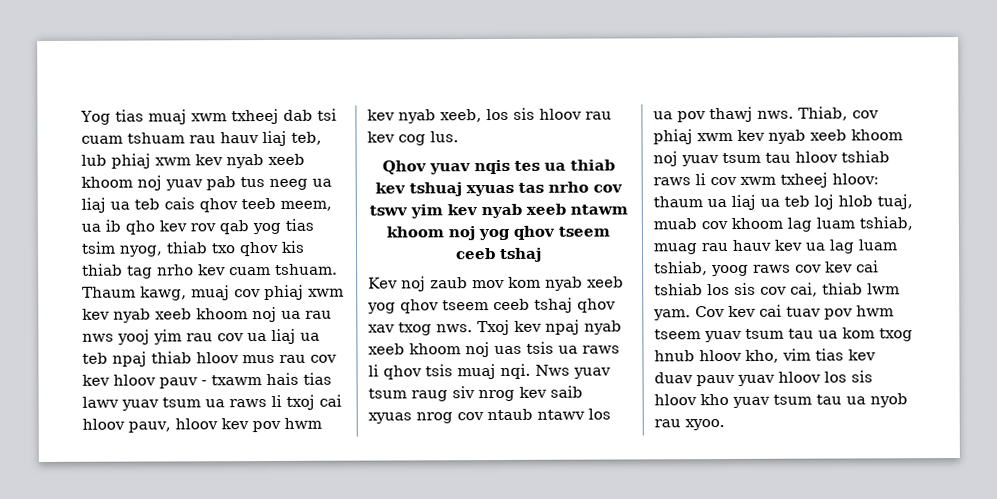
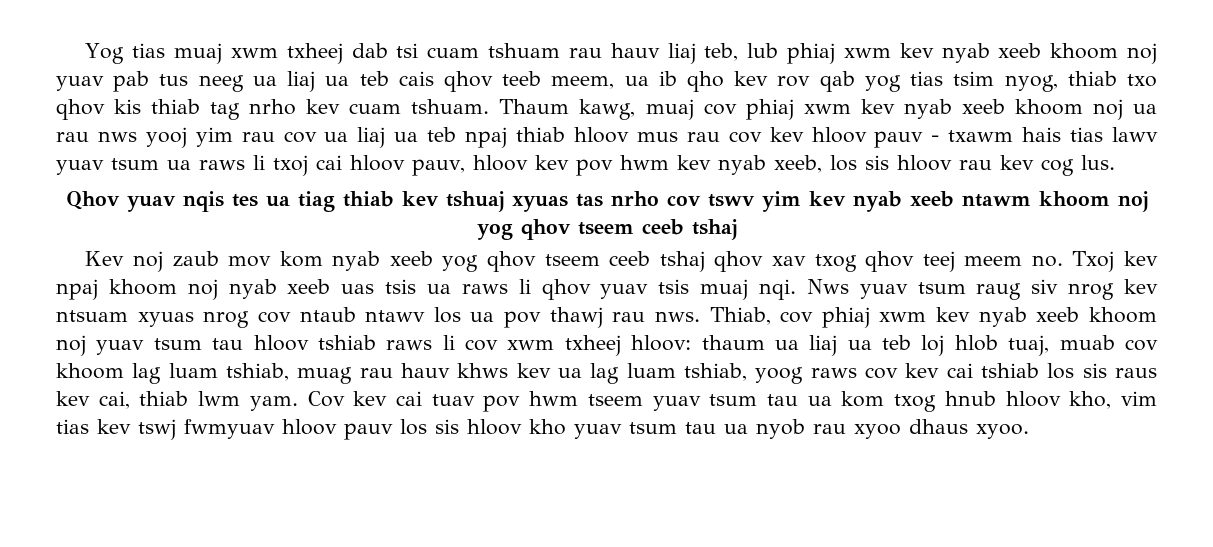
- Qhov yuav nqis tes ua thiab kev tshuaj xyuas tas nrho cov tswv yim kev nyab xeeb ntawm khoom noj yog qhov tseem ceeb tshaj
+ Qhov yuav nqis tes ua tiag thiab kev tshuaj xyuas tas nrho cov tswv yim kev nyab xeeb ntawm khoom noj yog qhov tseem ceeb tshaj
- Kev noj zaub mov kom nyab xeeb yog qhov tseem ceeb tshaj qhov xav txog nws. Txoj kev npaj nyab xeeb khoom noj uas tsis ua raws li qhov tsis muaj nqi.
+ Kev noj zaub mov kom nyab xeeb yog qhov tseem ceeb tshaj qhov xav txog qhov teej meem no. Txoj kev npaj khoom noj nyab xeeb uas tsis ua raws li qhov yuav tsis muaj nqi.
- Nws yuav tsum raug siv nrog kev saib xyuas nrog cov ntaub ntawv los ua pov thawj nws.
+ Nws yuav tsum raug siv nrog kev ntsuam xyuas nrog cov ntaub ntawv los ua pov thawj rau nws.
- Thiab, cov phiaj xwm kev nyab xeeb khoom noj yuav tsum tau hloov tshiab raws li cov xwm txheej hloov: thaum ua liaj ua teb loj hlob tuaj, muab cov khoom lag luam tshiab, muag rau hauv kev ua lag luam tshiab, yoog raws cov kev cai tshiab los sis cov cai, thiab lwm yam.
+ Thiab, cov phiaj xwm kev nyab xeeb khoom noj yuav tsum tau hloov tshiab raws li cov xwm txheej hloov: thaum ua liaj ua teb loj hlob tuaj, muab cov khoom lag luam tshiab, muag rau hauv khws kev ua lag luam tshiab, yoog raws cov kev cai tshiab los sis raus kev cai, thiab lwm yam.
- Cov kev cai tuav pov hwm tseem yuav tsum tau ua kom txog hnub hloov kho, vim tias kev duav pauv yuav hloov los sis hloov kho yuav tsum tau ua nyob rau xyoo.
+ Cov kev cai tuav pov hwm tseem yuav tsum tau ua kom txog hnub hloov kho, vim tias kev tswj fwmyuav hloov pauv los sis hloov kho yuav tsum tau ua nyob rau xyoo dhaus xyoo.

